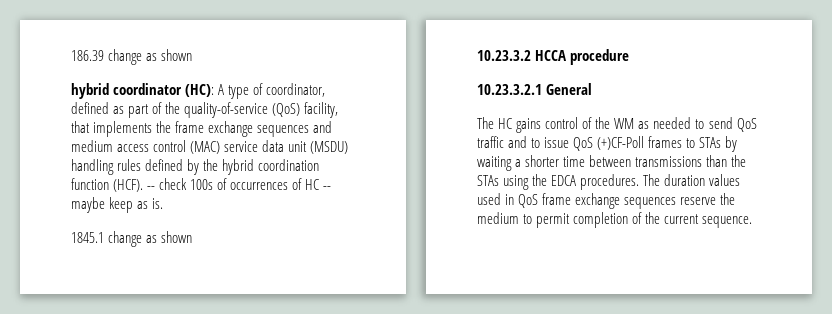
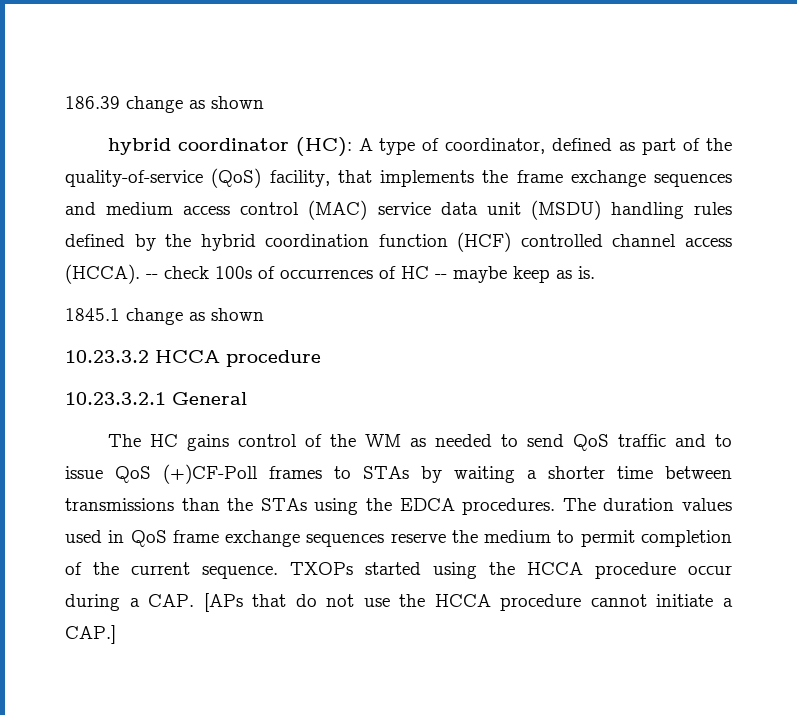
- hybrid coordinator (HC): A type of coordinator, defined as part of the quality-of-service (QoS) facility, that implements the frame exchange sequences and medium access control (MAC) service data unit (MSDU) handling rules defined by the hybrid coordination function (HCF).
+ hybrid coordinator (HC): A type of coordinator, defined as part of the quality-of-service (QoS) facility, that implements the frame exchange sequences and medium access control (MAC) service data unit (MSDU) handling rules defined by the hybrid coordination function (HCF) controlled channel access (HCCA).
+ TXOPs started using the HCCA procedure occur during a CAP. [APs that do not use the HCCA procedure cannot initiate a CAP.]

